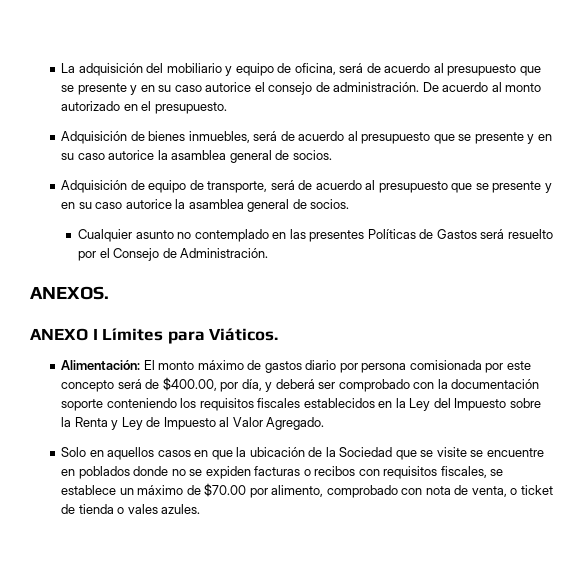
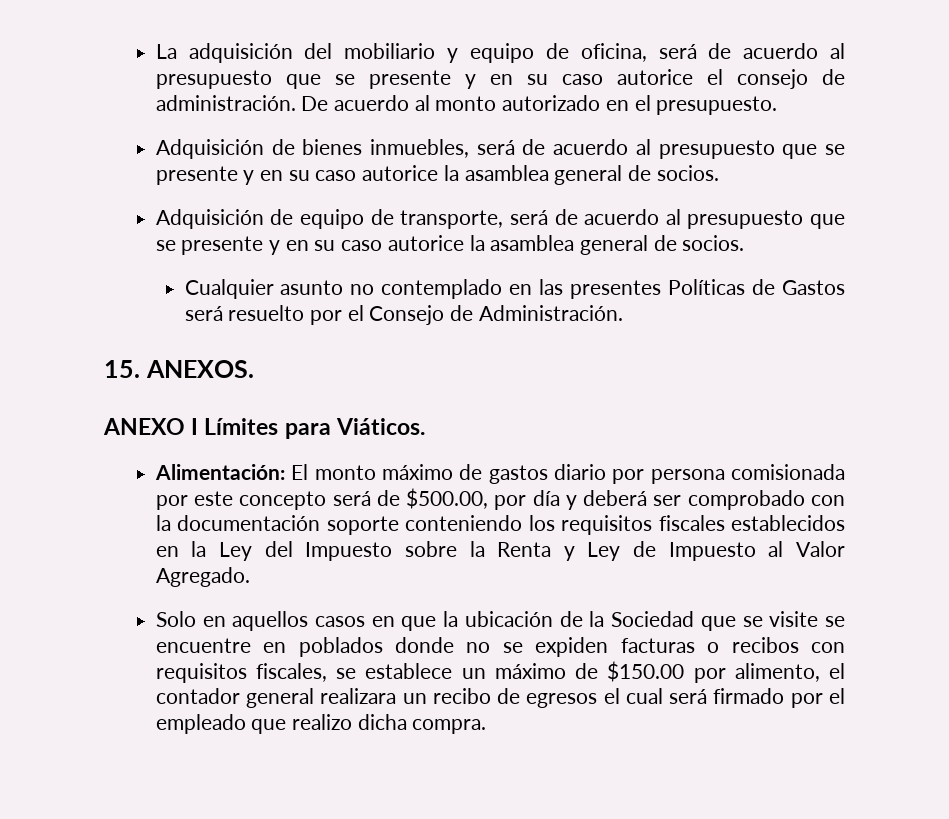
- ANEXOS.
+ 15. ANEXOS.
- Alimentación: El monto máximo de gastos diario por persona comisionada por este concepto será de $400.00, por día, y deberá ser comprobado con la documentación soporte conteniendo los requisitos fiscales establecidos en la Ley del Impuesto sobre la Renta y Ley de Impuesto al Valor Agregado.
+ Alimentación: El monto máximo de gastos diario por persona comisionada por este concepto será de $500.00, por día y deberá ser comprobado con la documentación soporte conteniendo los requisitos fiscales establecidos en la Ley del Impuesto sobre la Renta y Ley de Impuesto al Valor Agregado.
- Solo en aquellos casos en que la ubicación de la Sociedad que se visite se encuentre en poblados donde no se expiden facturas o recibos con requisitos fiscales, se establece un máximo de $70.00 por alimento, comprobado con nota de venta, o ticket de tienda o vales azules.
+ Solo en aquellos casos en que la ubicación de la Sociedad que se visite se encuentre en poblados donde no se expiden facturas o recibos con requisitos fiscales, se establece un máximo de $150.00 por alimento, el contador general realizara un recibo de egresos el cual será firmado por el empleado que realizo dicha compra.

